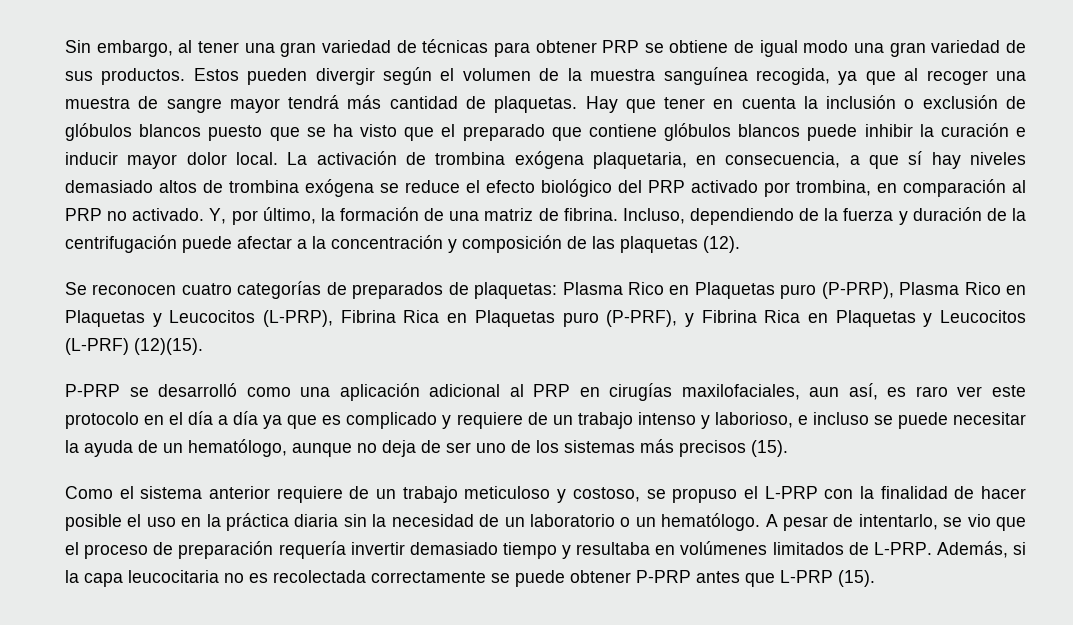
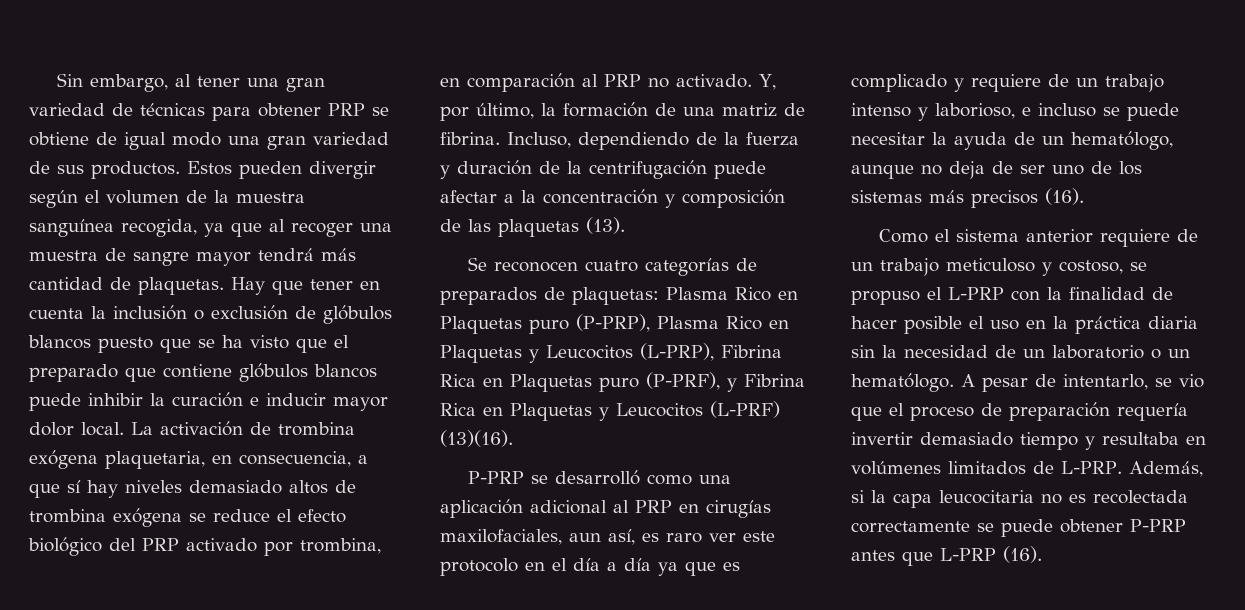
- Incluso, dependiendo de la fuerza y duración de la centrifugación puede afectar a la concentración y composición de las plaquetas (12).
+ Incluso, dependiendo de la fuerza y duración de la centrifugación puede afectar a la concentración y composición de las plaquetas (13).
- Se reconocen cuatro categorías de preparados de plaquetas: Plasma Rico en Plaquetas puro (P-PRP), Plasma Rico en Plaquetas y Leucocitos (L-PRP), Fibrina Rica en Plaquetas puro (P-PRF), y Fibrina Rica en Plaquetas y Leucocitos (L-PRF) (12)(15).
+ Se reconocen cuatro categorías de preparados de plaquetas: Plasma Rico en Plaquetas puro (P-PRP), Plasma Rico en Plaquetas y Leucocitos (L-PRP), Fibrina Rica en Plaquetas puro (P-PRF), y Fibrina Rica en Plaquetas y Leucocitos (L-PRF) (13)(16).
- P-PRP se desarrolló como una aplicación adicional al PRP en cirugías maxilofaciales, aun así, es raro ver este protocolo en el día a día ya que es complicado y requiere de un trabajo intenso y laborioso, e incluso se puede necesitar la ayuda de un hematólogo, aunque no deja de ser uno de los sistemas más precisos (15).
+ P-PRP se desarrolló como una aplicación adicional al PRP en cirugías maxilofaciales, aun así, es raro ver este protocolo en el día a día ya que es complicado y requiere de un trabajo intenso y laborioso, e incluso se puede necesitar la ayuda de un hematólogo, aunque no deja de ser uno de los sistemas más precisos (16).
- Además, si la capa leucocitaria no es recolectada correctamente se puede obtener P-PRP antes que L-PRP (15).
+ Además, si la capa leucocitaria no es recolectada correctamente se puede obtener P-PRP antes que L-PRP (16).

